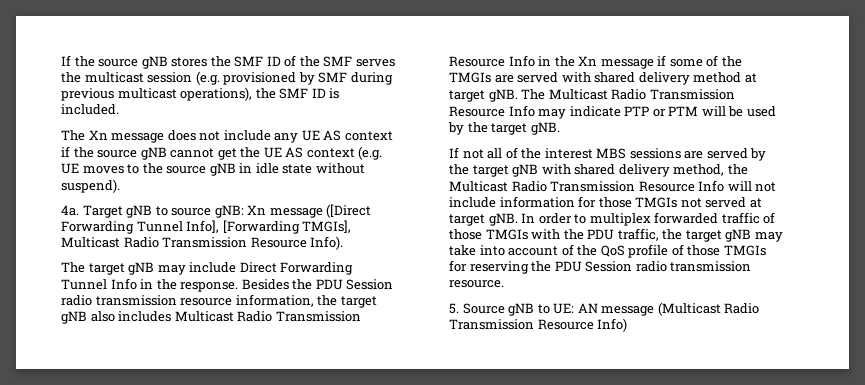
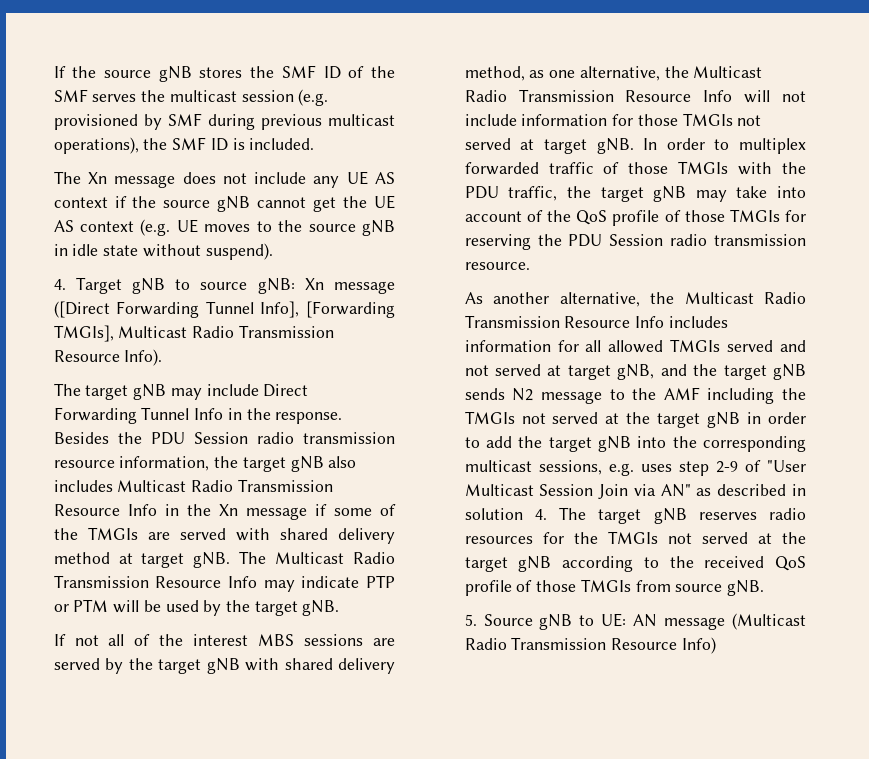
- 4a. Target gNB to source gNB: Xn message ([Direct Forwarding Tunnel Info], [Forwarding TMGIs], Multicast Radio Transmission Resource Info).
+ 4. Target gNB to source gNB: Xn message ([Direct Forwarding Tunnel Info], [Forwarding TMGIs], Multicast Radio Transmission Resource Info).
- If not all of the interest MBS sessions are served by the target gNB with shared delivery method, the Multicast Radio Transmission Resource Info will not include information for those TMGIs not served at target gNB.
+ If not all of the interest MBS sessions are served by the target gNB with shared delivery method, as one alternative, the Multicast Radio Transmission Resource Info will not include information for those TMGIs not served at target gNB.
+ As another alternative, the Multicast Radio Transmission Resource Info includes information for all allowed TMGIs served and not served at target gNB, and the target gNB sends N2 message to the AMF including the TMGIs not served at the target gNB in order to add the target gNB into the corresponding multicast sessions, e.g. uses step 2-9 of "User Multicast Session Join via AN" as described in solution 4. The target gNB reserves radio resources for the TMGIs not served at the target gNB according to the received QoS profile of those TMGIs from source gNB.

